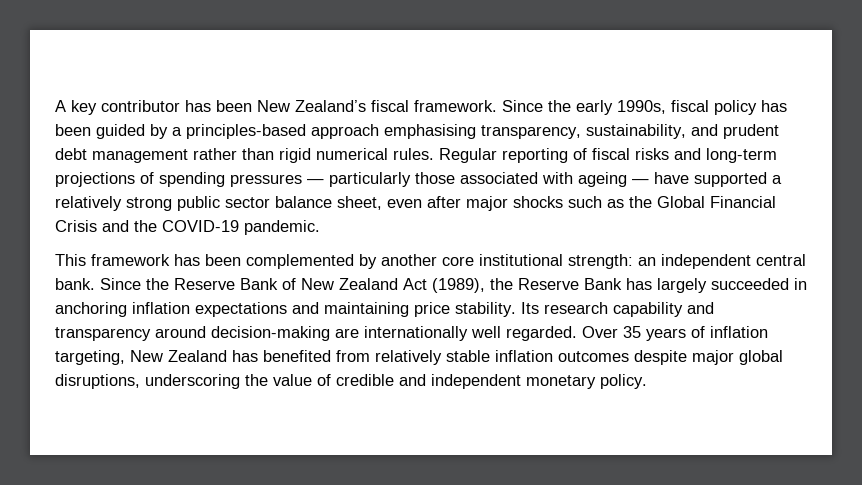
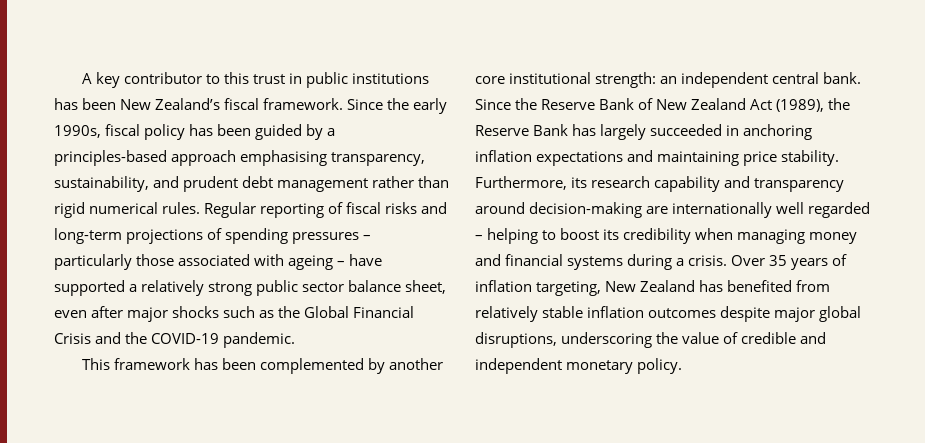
- A key contributor has been New Zealand’s fiscal framework.
+ A key contributor to this trust in public institutions has been New Zealand’s fiscal framework.
- Regular reporting of fiscal risks and long-term projections of spending pressures — particularly those associated with ageing — have supported a relatively strong public sector balance sheet, even after major shocks such as the Global Financial Crisis and the COVID-19 pandemic.
+ Regular reporting of fiscal risks and long-term projections of spending pressures – particularly those associated with ageing – have supported a relatively strong public sector balance sheet, even after major shocks such as the Global Financial Crisis and the COVID-19 pandemic.
- Its research capability and transparency around decision-making are internationally well regarded.
+ Furthermore, its research capability and transparency around decision-making are internationally well regarded – helping to boost its credibility when managing money and financial systems during a crisis.

